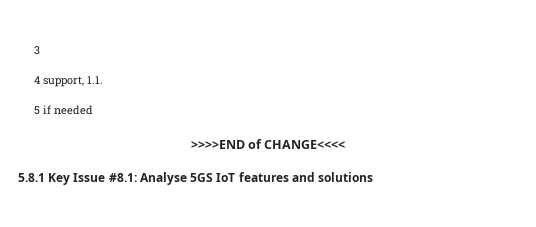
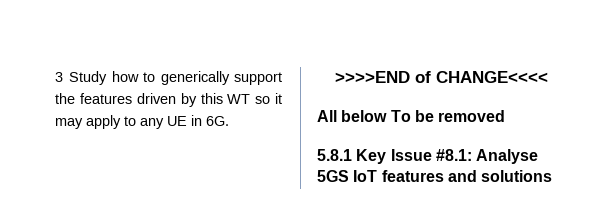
- 3
- 4 support, 1.1.
- 5 if needed
+ 3 Study how to generically support the features driven by this WT so it may apply to any UE in 6G.
  >>>>END of CHANGE<<<<
+ All below To be removed

